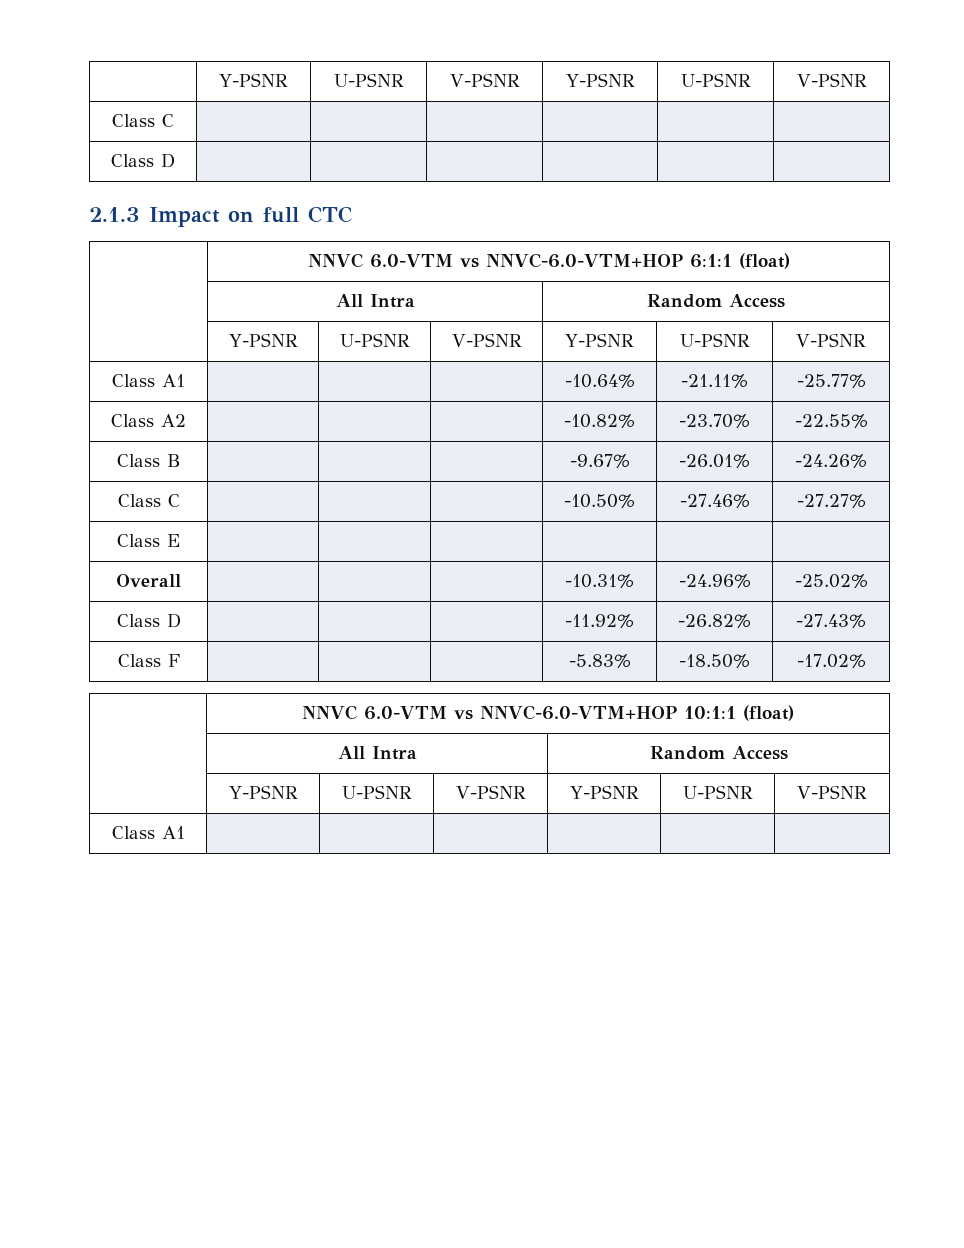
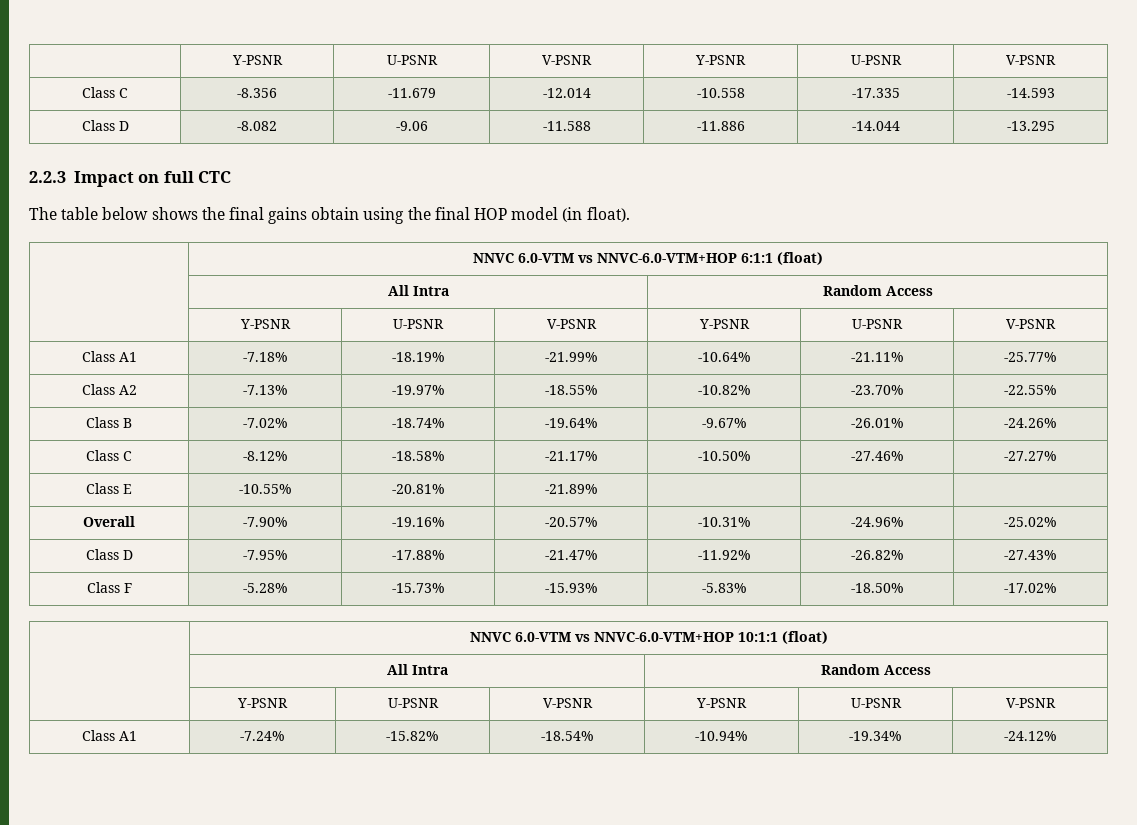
- Class C | | | | | |
- Class D | | | | | |
- 2.1.3 Impact on full CTC
+ Class C | -8.356 | -11.679 | -12.014 | -10.558 | -17.335 | -14.593
+ Class D | -8.082 | -9.06 | -11.588 | -11.886 | -14.044 | -13.295
+ 2.2.3 Impact on full CTC
+ The table below shows the final gains obtain using the final HOP model (in float).
- Class A1 | | | | -10.64% | -21.11% | -25.77%
+ Class A1 | -7.18% | -18.19% | -21.99% | -10.64% | -21.11% | -25.77%
- Class A2 | | | | -10.82% | -23.70% | -22.55%
+ Class A2 | -7.13% | -19.97% | -18.55% | -10.82% | -23.70% | -22.55%
- Class B | | | | -9.67% | -26.01% | -24.26%
+ Class B | -7.02% | -18.74% | -19.64% | -9.67% | -26.01% | -24.26%
- Class C | | | | -10.50% | -27.46% | -27.27%
+ Class C | -8.12% | -18.58% | -21.17% | -10.50% | -27.46% | -27.27%
- Class E | | | | | |
- Overall | | | | -10.31% | -24.96% | -25.02%
+ Class E | -10.55% | -20.81% | -21.89% | | |
+ Overall | -7.90% | -19.16% | -20.57% | -10.31% | -24.96% | -25.02%
- Class D | | | | -11.92% | -26.82% | -27.43%
+ Class D | -7.95% | -17.88% | -21.47% | -11.92% | -26.82% | -27.43%
- Class F | | | | -5.83% | -18.50% | -17.02%
+ Class F | -5.28% | -15.73% | -15.93% | -5.83% | -18.50% | -17.02%
- Class A1 | | | | | |
+ Class A1 | -7.24% | -15.82% | -18.54% | -10.94% | -19.34% | -24.12%

